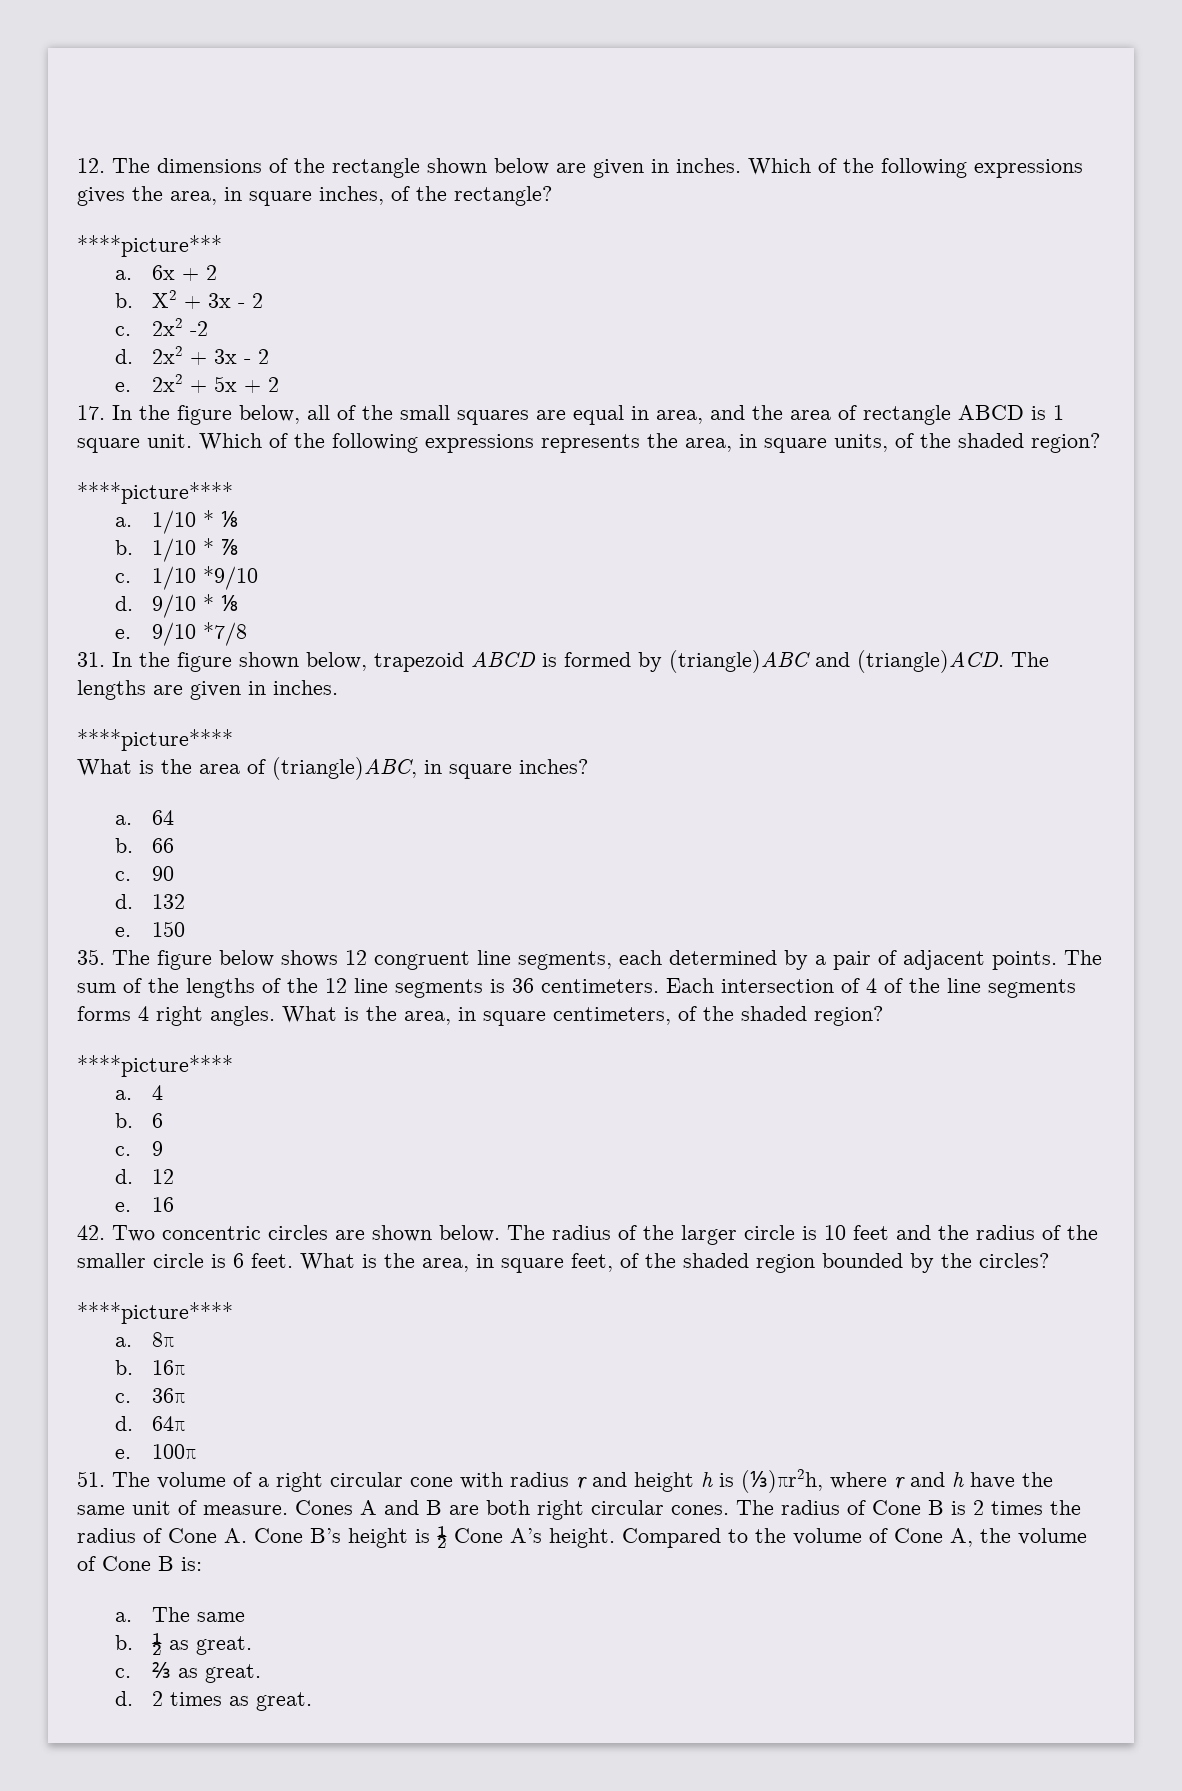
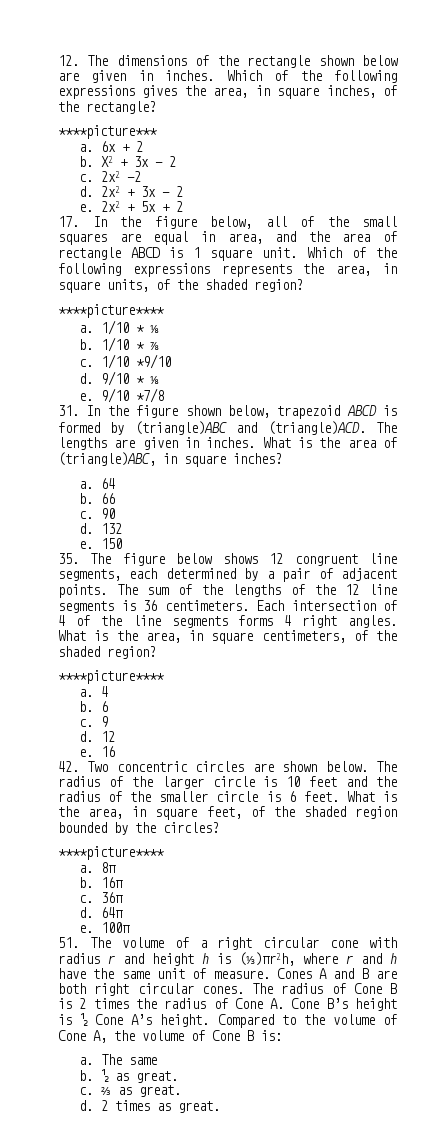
- The lengths are given in inches.
- ****picture****
- What is the area of (triangle)ABC, in square inches?
+ The lengths are given in inches. What is the area of (triangle)ABC, in square inches?

